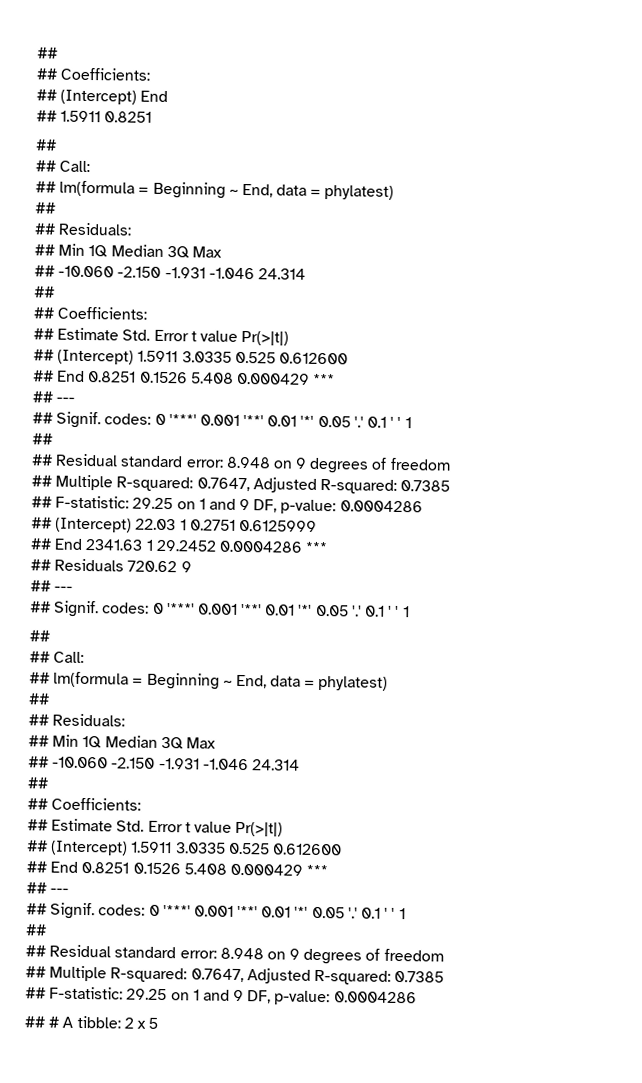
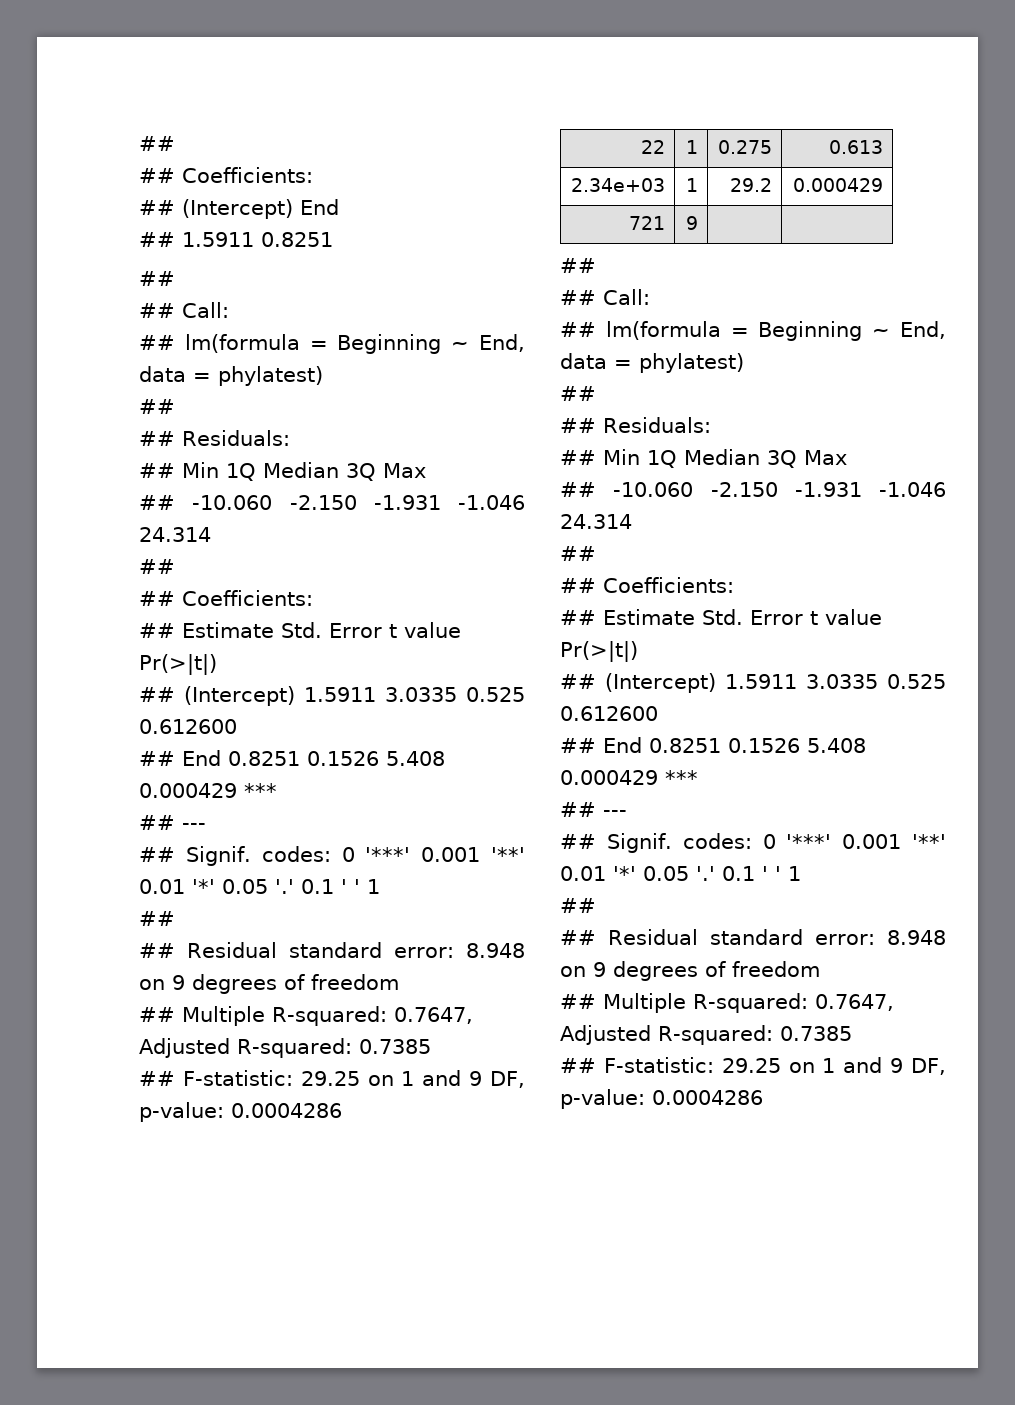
- ## (Intercept) 22.03 1 0.2751 0.6125999
- ## End 2341.63 1 29.2452 0.0004286 ***
- ## Residuals 720.62 9
- ## ---
- ## Signif. codes: 0 '***' 0.001 '**' 0.01 '*' 0.05 '.' 0.1 ' ' 1
+ 22 | 1 | 0.275 | 0.613
+ 2.34e+03 | 1 | 29.2 | 0.000429
+ 721 | 9 | |
- ## # A tibble: 2 x 5

